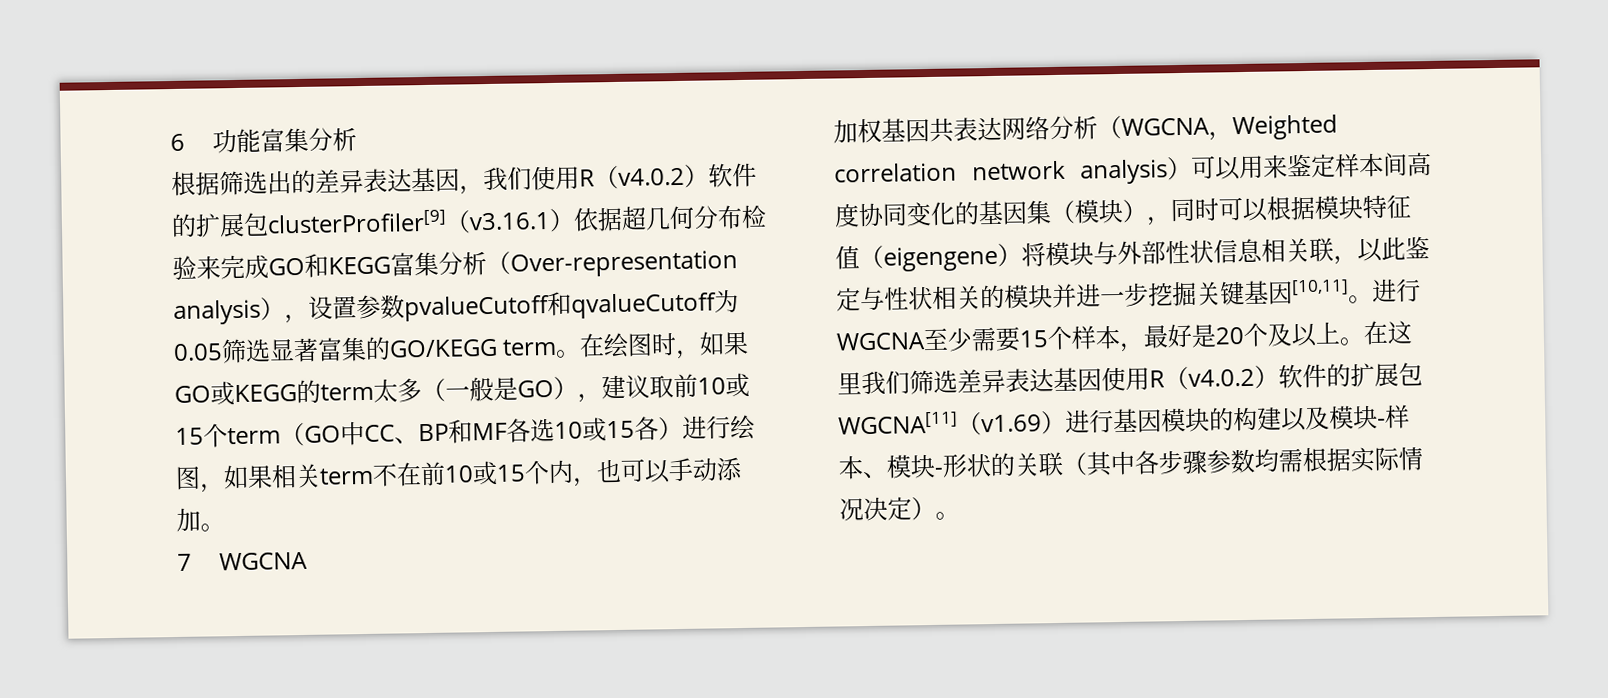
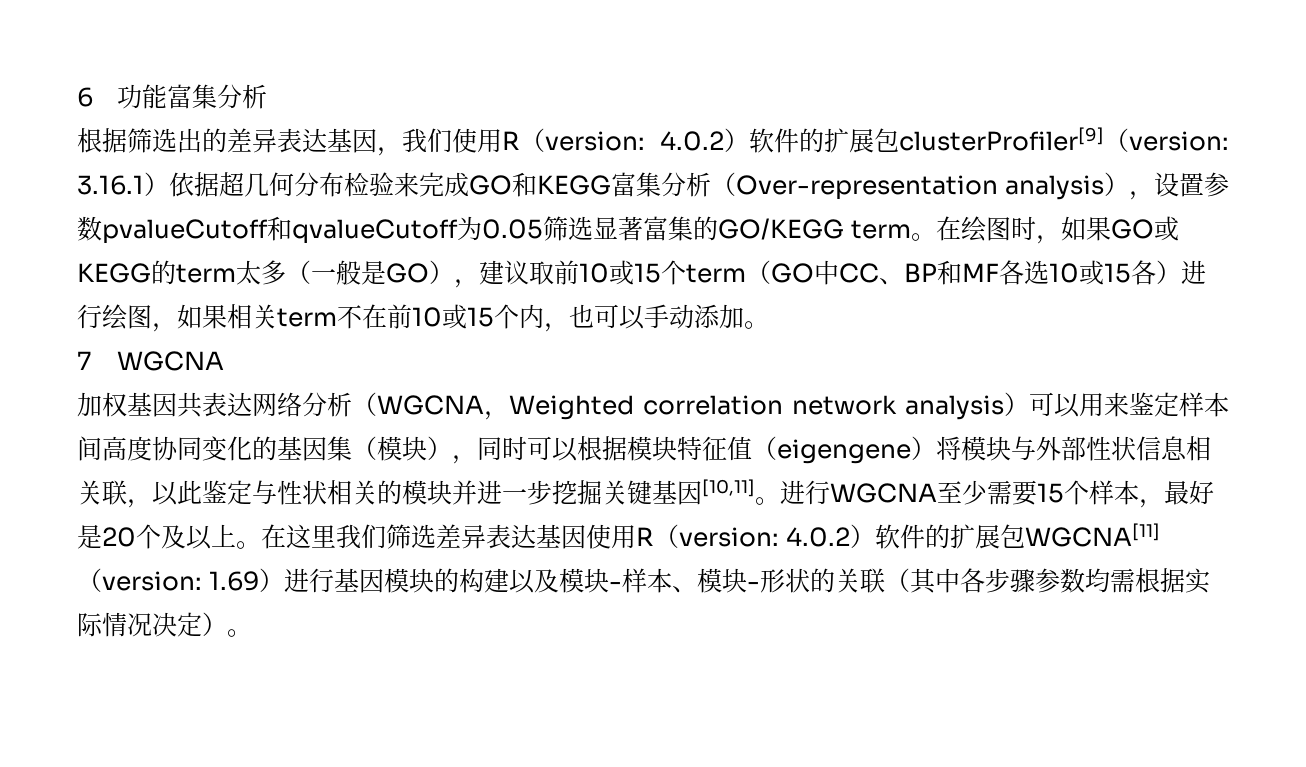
- 根据筛选出的差异表达基因，我们使用R（v4.0.2）软件的扩展包clusterProfiler[9]（v3.16.1）依据超几何分布检验来完成GO和KEGG富集分析（Over-representation analysis），设置参数pvalueCutoff和qvalueCutoff为0.05筛选显著富集的GO/KEGG term。
+ 根据筛选出的差异表达基因，我们使用R（version: 4.0.2）软件的扩展包clusterProfiler[9]（version: 3.16.1）依据超几何分布检验来完成GO和KEGG富集分析（Over-representation analysis），设置参数pvalueCutoff和qvalueCutoff为0.05筛选显著富集的GO/KEGG term。
- 在这里我们筛选差异表达基因使用R（v4.0.2）软件的扩展包WGCNA[11]（v1.69）进行基因模块的构建以及模块-样本、模块-形状的关联（其中各步骤参数均需根据实际情况决定）。
+ 在这里我们筛选差异表达基因使用R（version: 4.0.2）软件的扩展包WGCNA[11]（version: 1.69）进行基因模块的构建以及模块-样本、模块-形状的关联（其中各步骤参数均需根据实际情况决定）。

